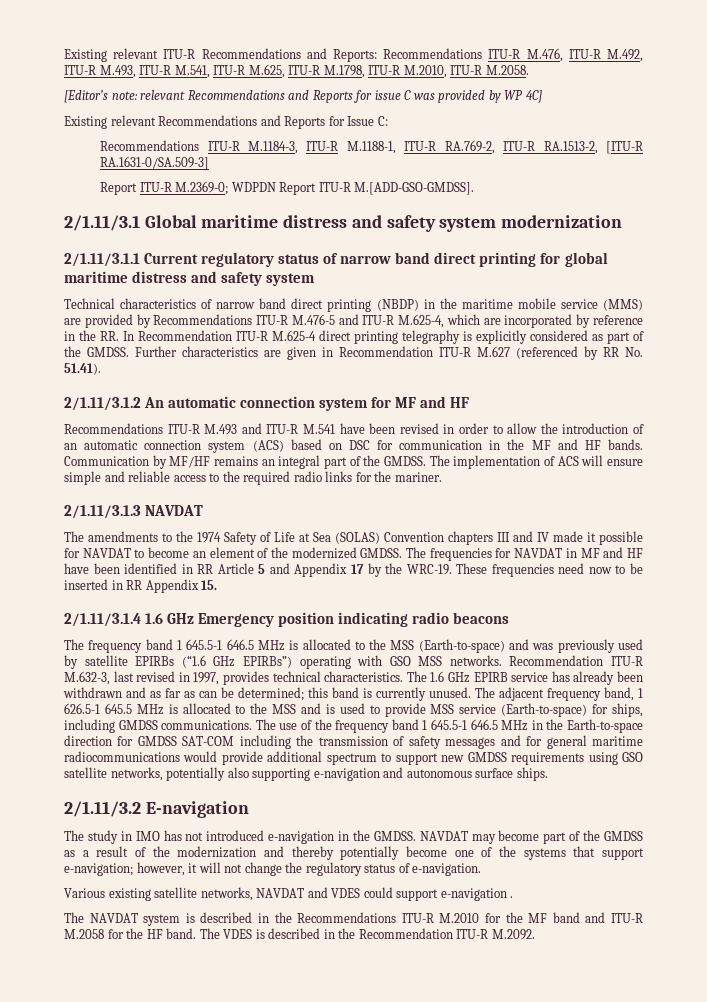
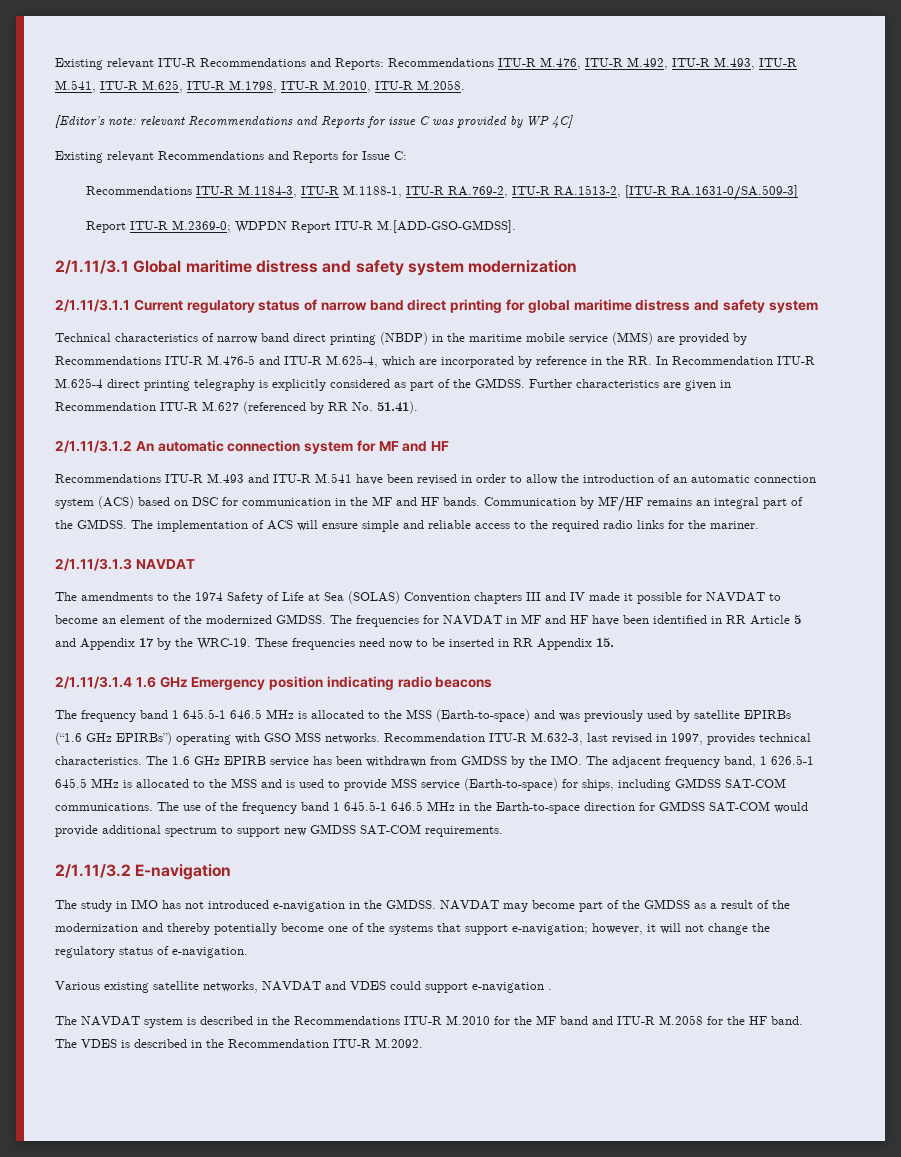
- The 1.6 GHz EPIRB service has already been withdrawn and as far as can be determined; this band is currently unused. The adjacent frequency band, 1 626.5-1 645.5 MHz is allocated to the MSS and is used to provide MSS service (Earth-to-space) for ships, including GMDSS communications.
+ The 1.6 GHz EPIRB service has been withdrawn from GMDSS by the IMO. The adjacent frequency band, 1 626.5-1 645.5 MHz is allocated to the MSS and is used to provide MSS service (Earth-to-space) for ships, including GMDSS SAT-COM communications.
- The use of the frequency band 1 645.5-1 646.5 MHz in the Earth-to-space direction for GMDSS SAT-COM including the transmission of safety messages and for general maritime radiocommunications would provide additional spectrum to support new GMDSS requirements using GSO satellite networks, potentially also supporting e-navigation and autonomous surface ships.
+ The use of the frequency band 1 645.5-1 646.5 MHz in the Earth-to-space direction for GMDSS SAT-COM would provide additional spectrum to support new GMDSS SAT-COM requirements.

